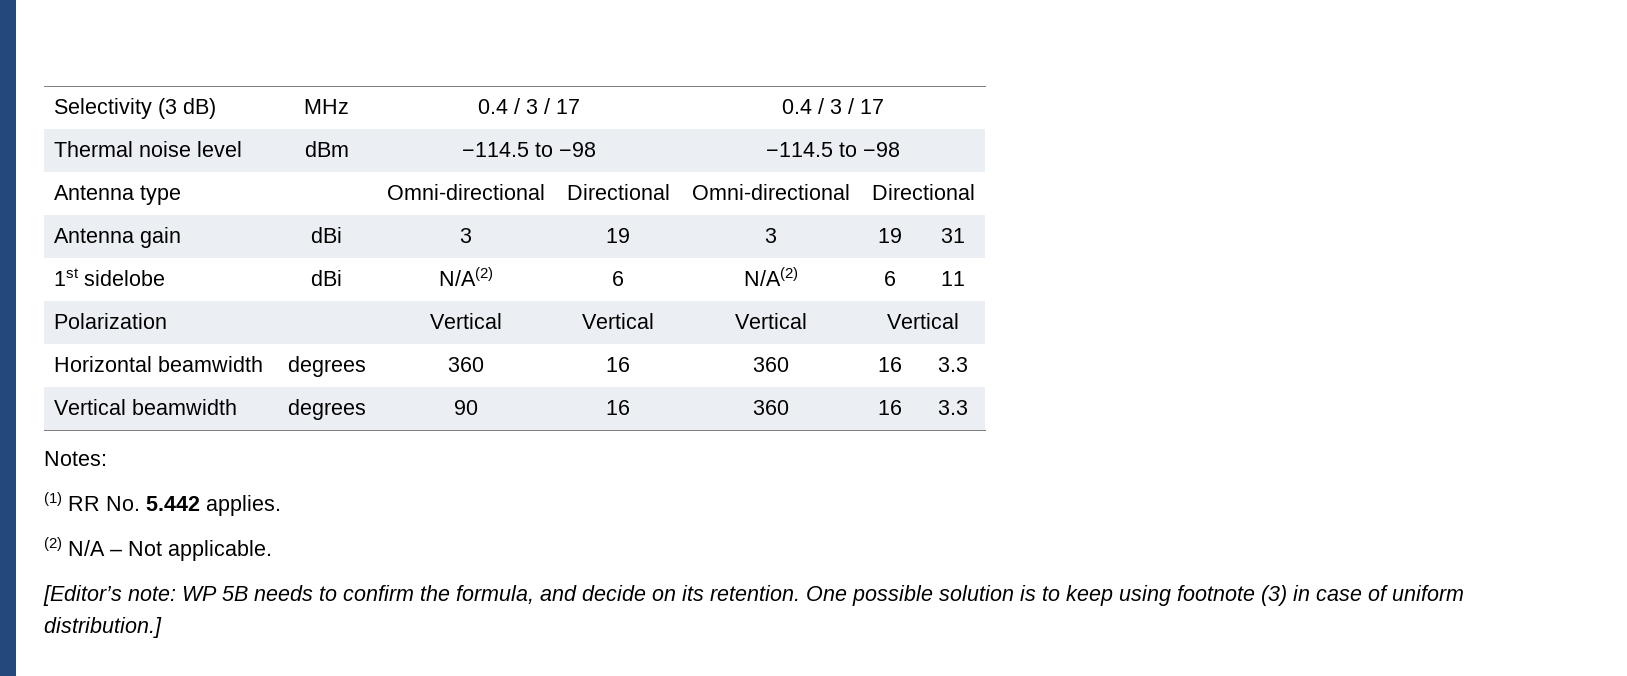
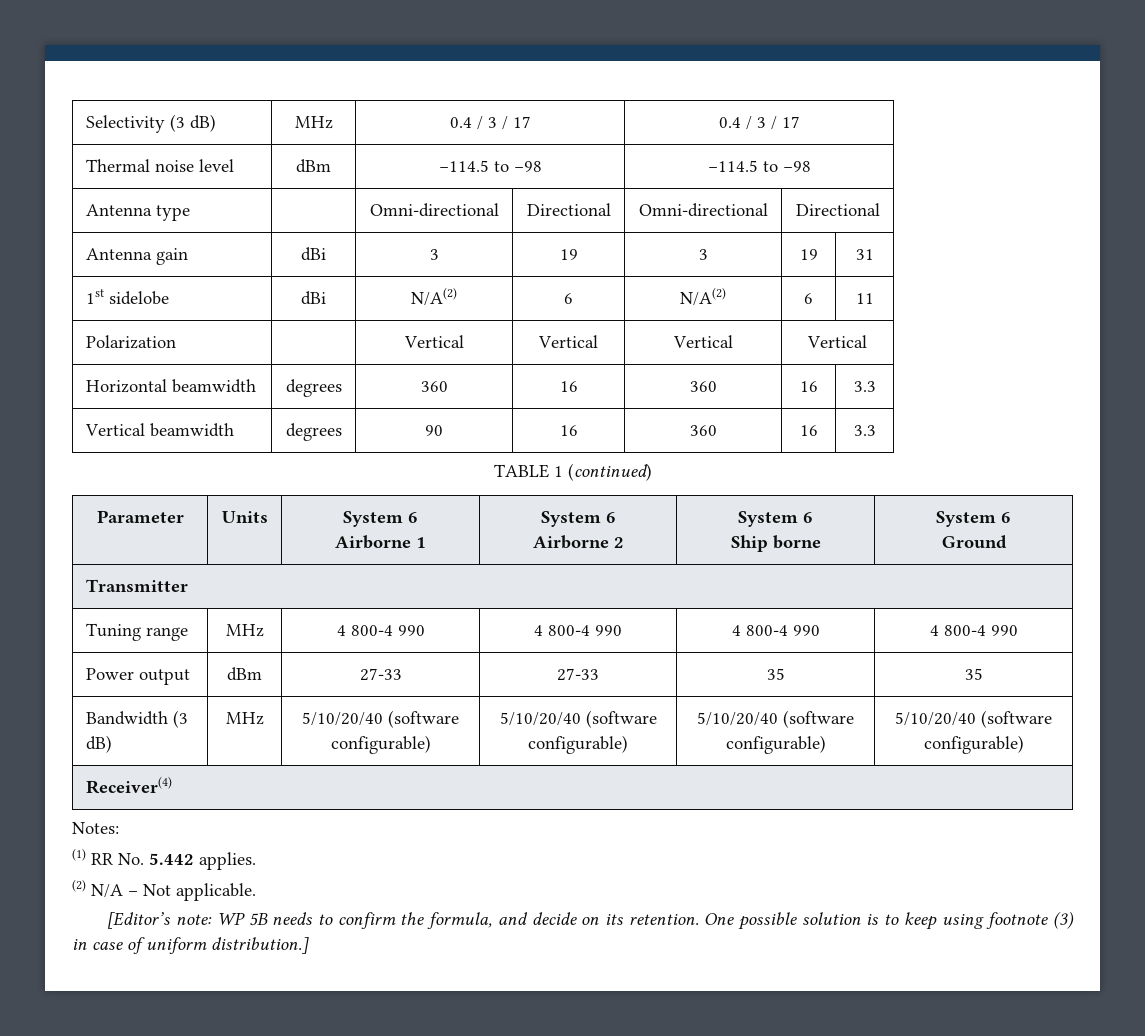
+ TABLE 1 (continued)
+ Parameter | Units | System 6
+ Airborne 1 | System 6
+ Airborne 2 | System 6
+ Ship borne | System 6
+ Ground
+ Transmitter
+ Tuning range | MHz | 4 800-4 990 | 4 800-4 990 | 4 800-4 990 | 4 800-4 990
+ Power output | dBm | 27-33 | 27-33 | 35 | 35
+ Bandwidth (3 dB) | MHz | 5/10/20/40 (software configurable) | 5/10/20/40 (software configurable) | 5/10/20/40 (software configurable) | 5/10/20/40 (software configurable)
+ Receiver(4)

